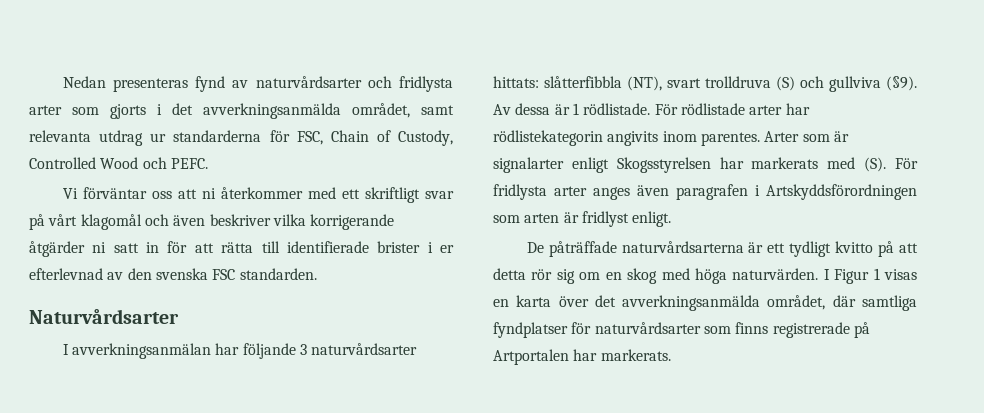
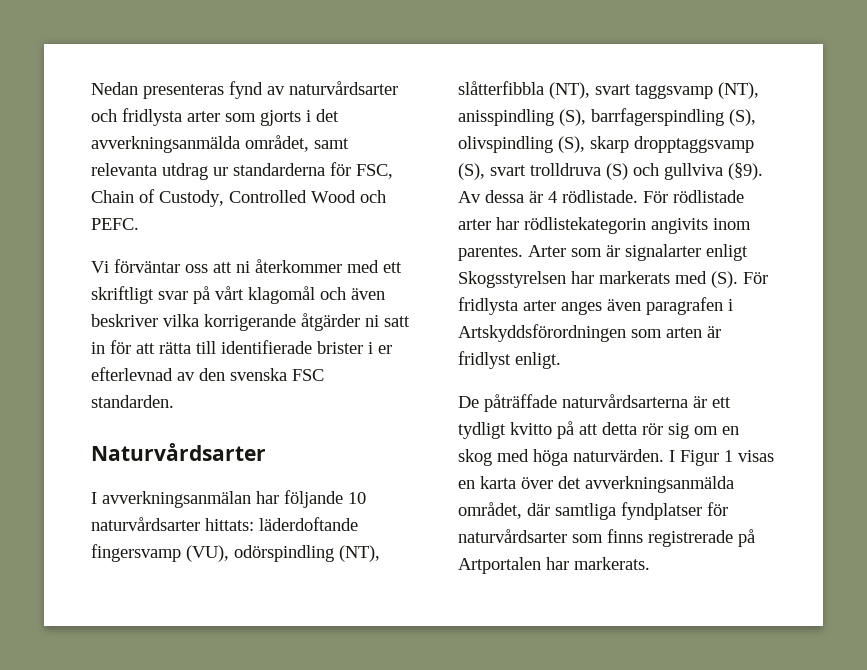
- I avverkningsanmälan har följande 3 naturvårdsarter hittats: slåtterfibbla (NT), svart trolldruva (S) och gullviva (§9).
+ I avverkningsanmälan har följande 10 naturvårdsarter hittats: läderdoftande fingersvamp (VU), odörspindling (NT), slåtterfibbla (NT), svart taggsvamp (NT), anisspindling (S), barrfagerspindling (S), olivspindling (S), skarp dropptaggsvamp (S), svart trolldruva (S) och gullviva (§9).
- Av dessa är 1 rödlistade.
+ Av dessa är 4 rödlistade.

